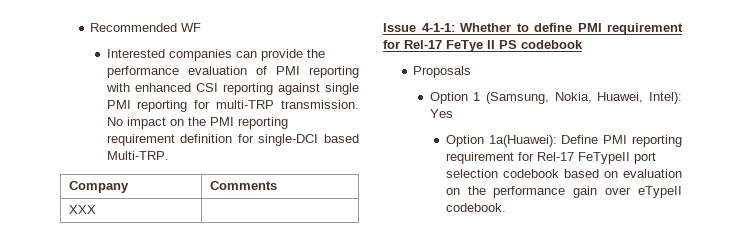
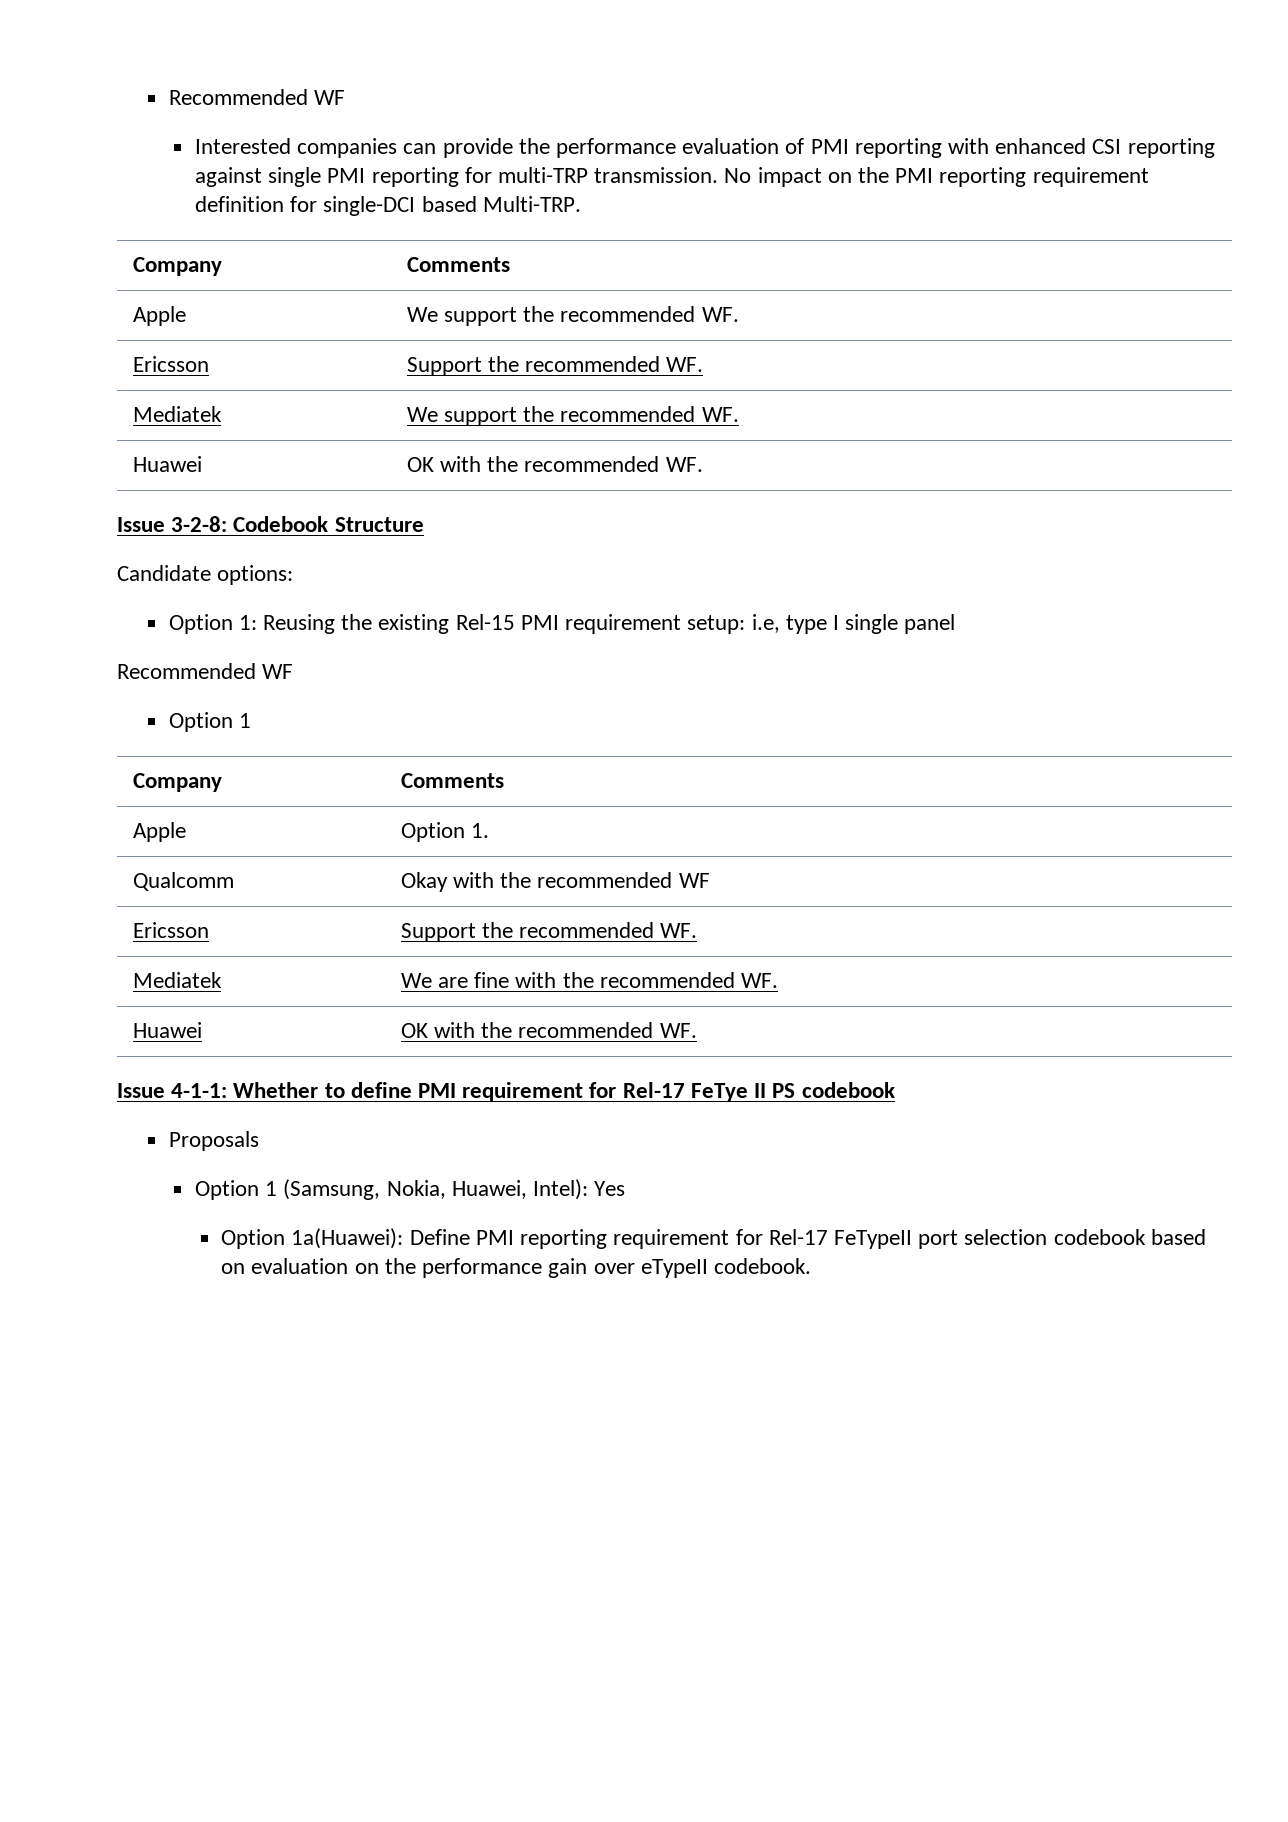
- XXX |
+ Apple | We support the recommended WF.
+ Ericsson | Support the recommended WF.
+ Mediatek | We support the recommended WF.
+ Huawei | OK with the recommended WF.
+ Issue 3-2-8: Codebook Structure
+ Candidate options:
+ Option 1: Reusing the existing Rel-15 PMI requirement setup: i.e, type I single panel
+ Recommended WF
+ Option 1
+ Company | Comments
+ Apple | Option 1.
+ Qualcomm | Okay with the recommended WF
+ Ericsson | Support the recommended WF.
+ Mediatek | We are fine with the recommended WF.
+ Huawei | OK with the recommended WF.

